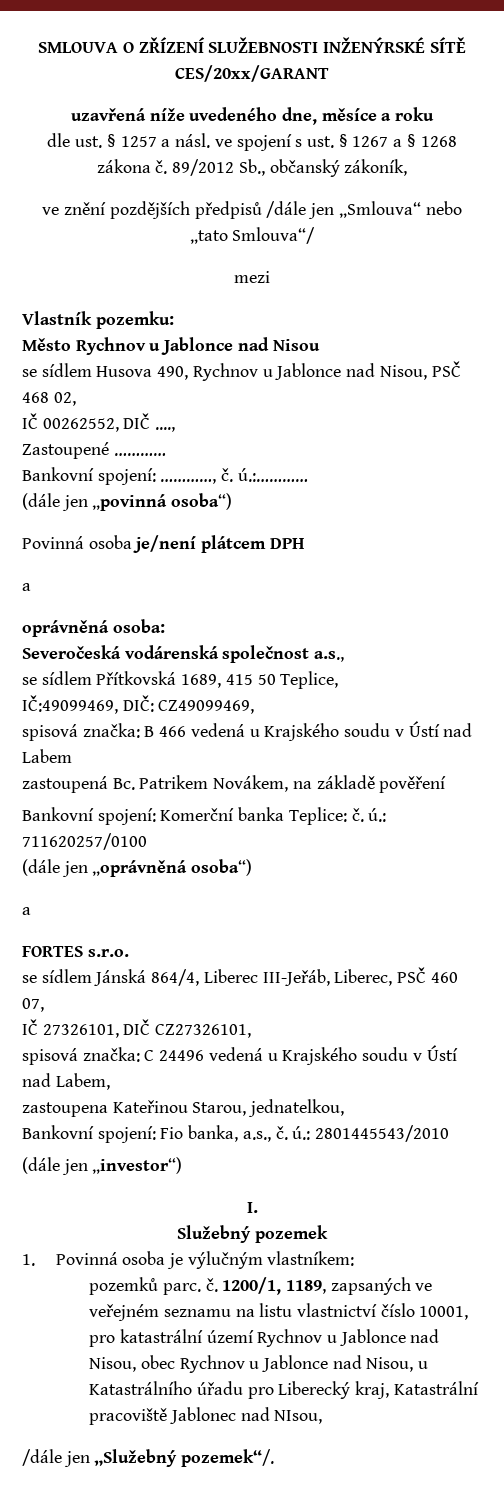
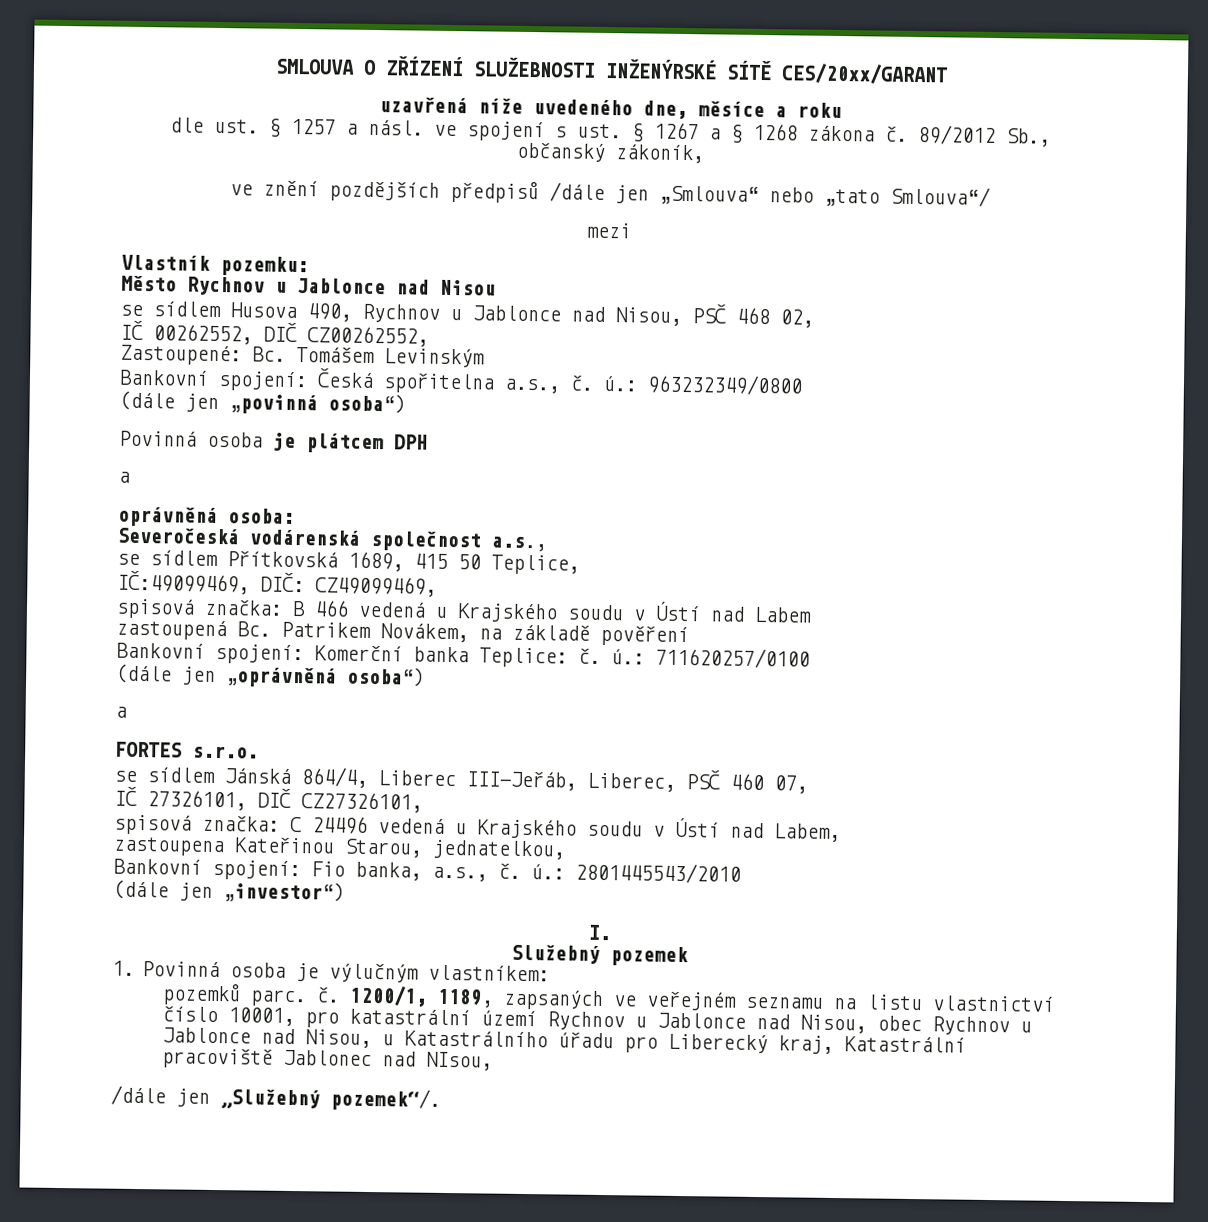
- IČ 00262552, DIČ ....,
- Zastoupené …………
- Bankovní spojení: …………, č. ú.:…………
+ IČ 00262552, DIČ CZ00262552,
+ Zastoupené: Bc. Tomášem Levinským
+ Bankovní spojení: Česká spořitelna a.s., č. ú.: 963232349/0800
- Povinná osoba je/není plátcem DPH
+ Povinná osoba je plátcem DPH

